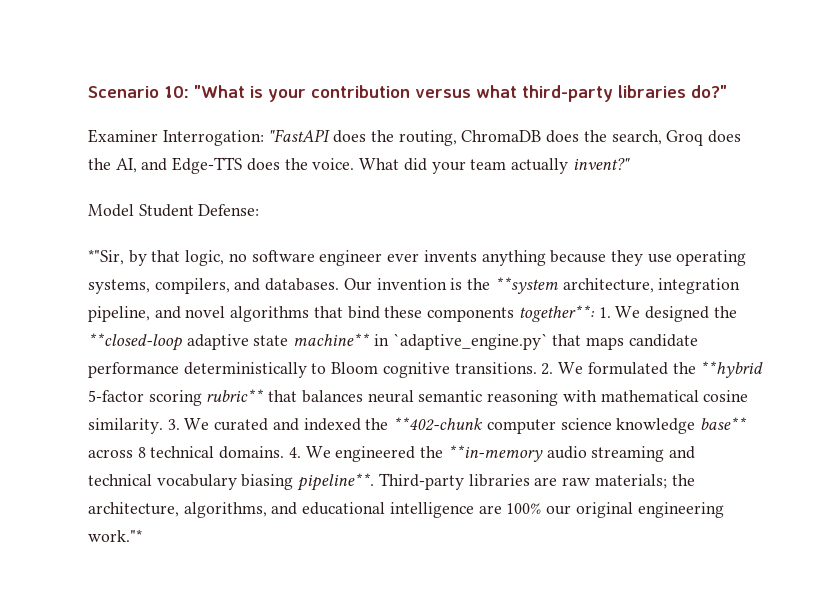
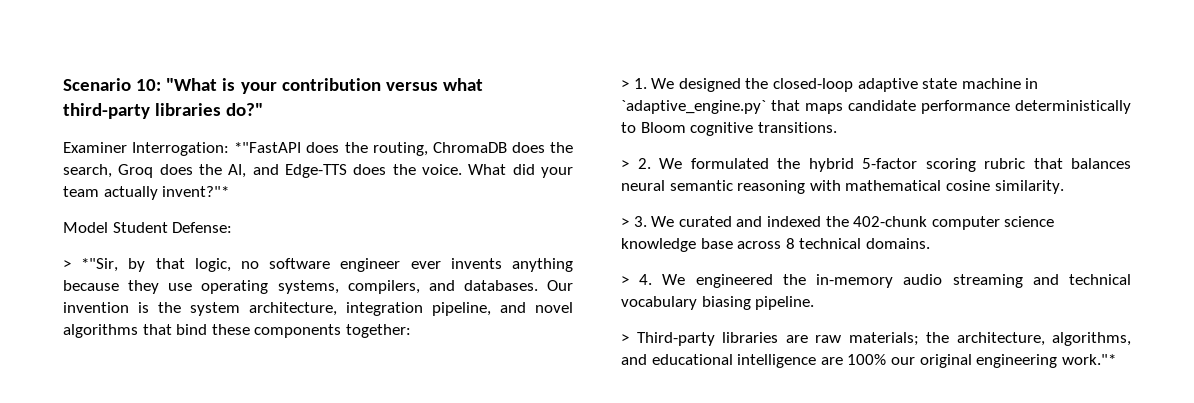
- Examiner Interrogation: "FastAPI does the routing, ChromaDB does the search, Groq does the AI, and Edge-TTS does the voice.
+ Examiner Interrogation: *"FastAPI does the routing, ChromaDB does the search, Groq does the AI, and Edge-TTS does the voice.
- What did your team actually invent?"
+ What did your team actually invent?"*
- *"Sir, by that logic, no software engineer ever invents anything because they use operating systems, compilers, and databases.
+ > *"Sir, by that logic, no software engineer ever invents anything because they use operating systems, compilers, and databases.
- Our invention is the **system architecture, integration pipeline, and novel algorithms that bind these components together**: 1. We designed the **closed-loop adaptive state machine** in `adaptive_engine.py` that maps candidate performance deterministically to Bloom cognitive transitions. 2. We formulated the **hybrid 5-factor scoring rubric** that balances neural semantic reasoning with mathematical cosine similarity. 3. We curated and indexed the **402-chunk computer science knowledge base** across 8 technical domains. 4. We engineered the **in-memory audio streaming and technical vocabulary biasing pipeline**. Third-party libraries are raw materials;
+ Our invention is the system architecture, integration pipeline, and novel algorithms that bind these components together:
+ > 1. We designed the closed-loop adaptive state machine in `adaptive_engine.py` that maps candidate performance deterministically to Bloom cognitive transitions.
+ > 2. We formulated the hybrid 5-factor scoring rubric that balances neural semantic reasoning with mathematical cosine similarity.
+ > 3. We curated and indexed the 402-chunk computer science knowledge base across 8 technical domains.
+ > 4. We engineered the in-memory audio streaming and technical vocabulary biasing pipeline.
+ > Third-party libraries are raw materials;

